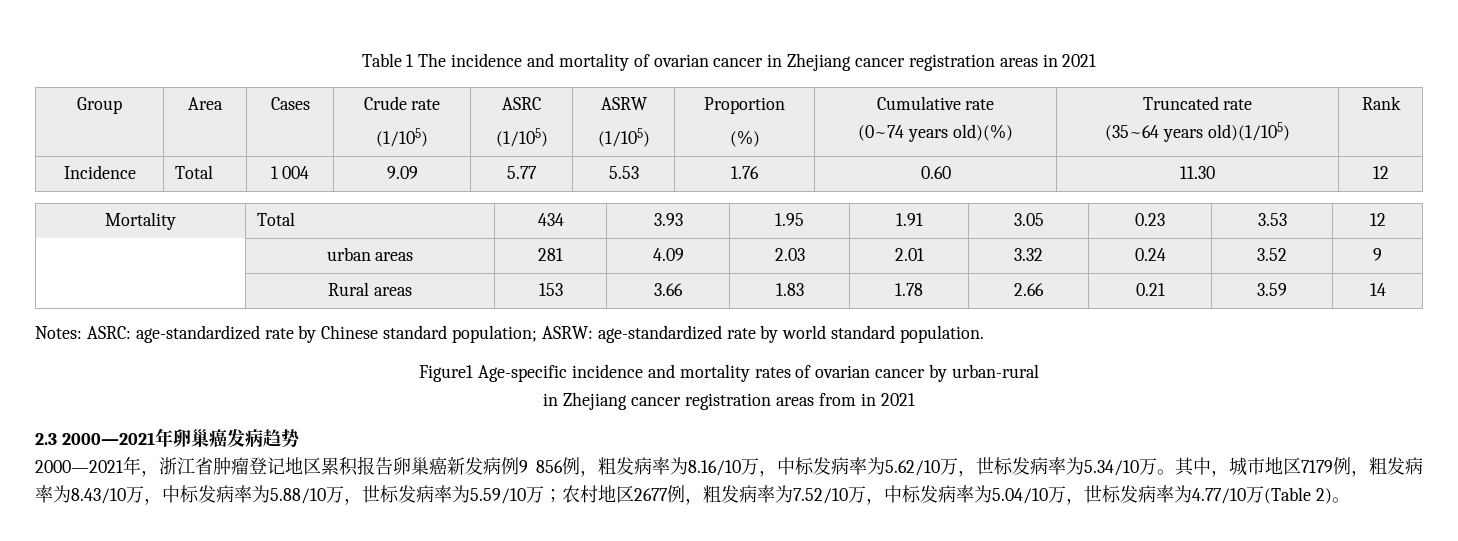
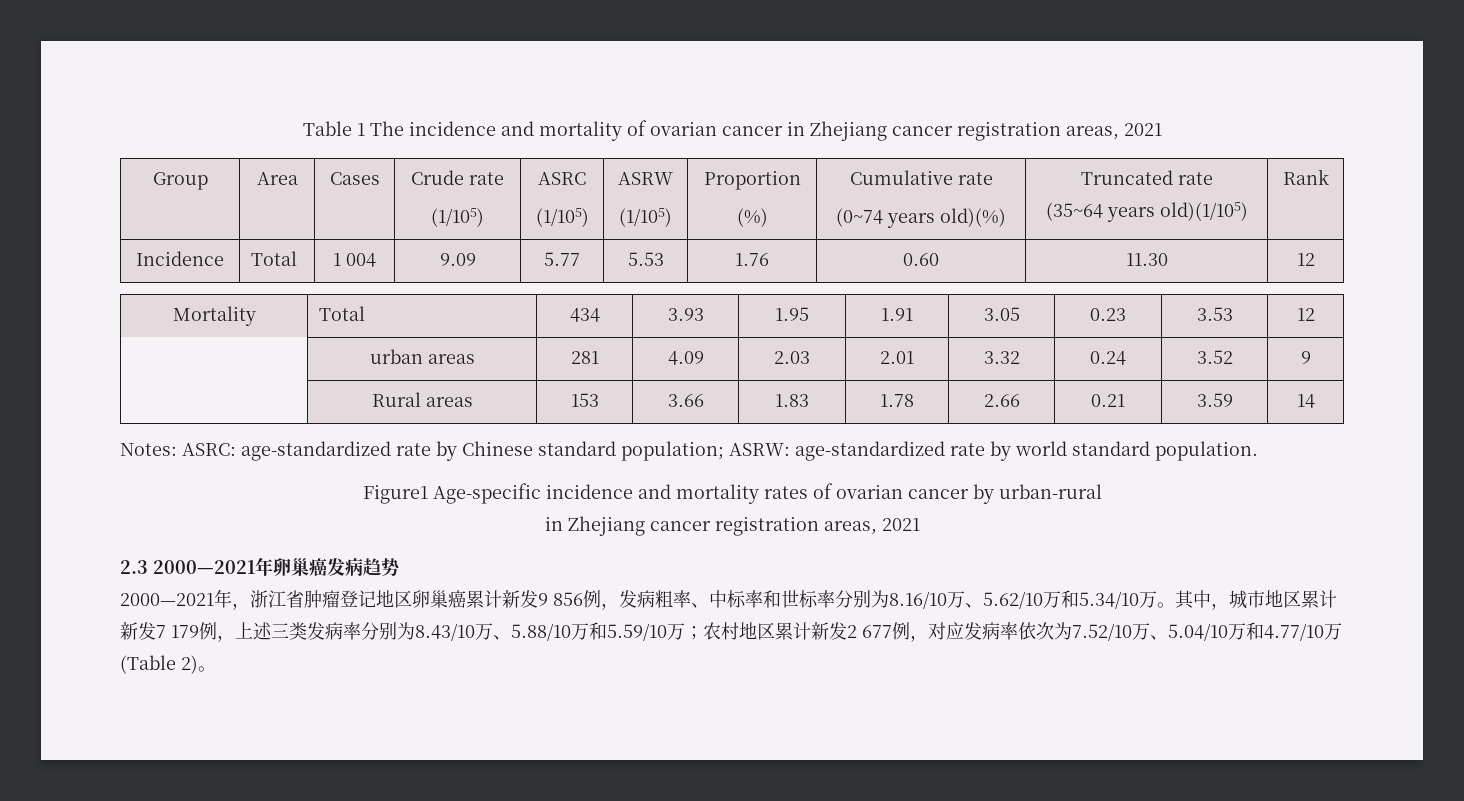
- Table 1 The incidence and mortality of ovarian cancer in Zhejiang cancer registration areas in 2021
+ Table 1 The incidence and mortality of ovarian cancer in Zhejiang cancer registration areas, 2021
  Figure1 Age-specific incidence and mortality rates of ovarian cancer by urban-rural
- in Zhejiang cancer registration areas from in 2021
+ in Zhejiang cancer registration areas, 2021
- 2000—2021年，浙江省肿瘤登记地区累积报告卵巢癌新发病例9 856例，粗发病率为8.16/10万，中标发病率为5.62/10万，世标发病率为5.34/10万。
+ 2000—2021年，浙江省肿瘤登记地区卵巢癌累计新发9 856例，发病粗率、中标率和世标率分别为8.16/10万、5.62/10万和5.34/10万。
- 其中，城市地区7179例，粗发病率为8.43/10万，中标发病率为5.88/10万，世标发病率为5.59/10万；农村地区2677例，粗发病率为7.52/10万，中标发病率为5.04/10万，世标发病率为4.77/10万(Table 2)。
+ 其中，城市地区累计新发7 179例，上述三类发病率分别为8.43/10万、5.88/10万和5.59/10万；农村地区累计新发2 677例，对应发病率依次为7.52/10万、5.04/10万和4.77/10万(Table 2)。

